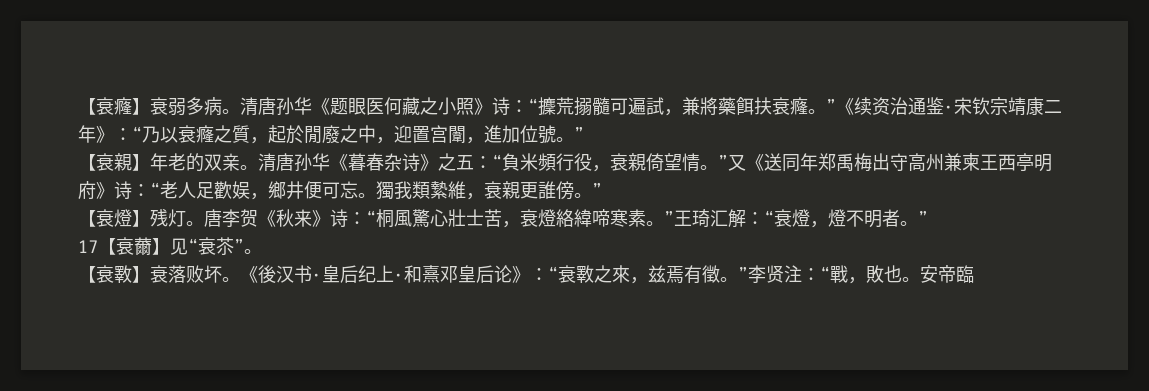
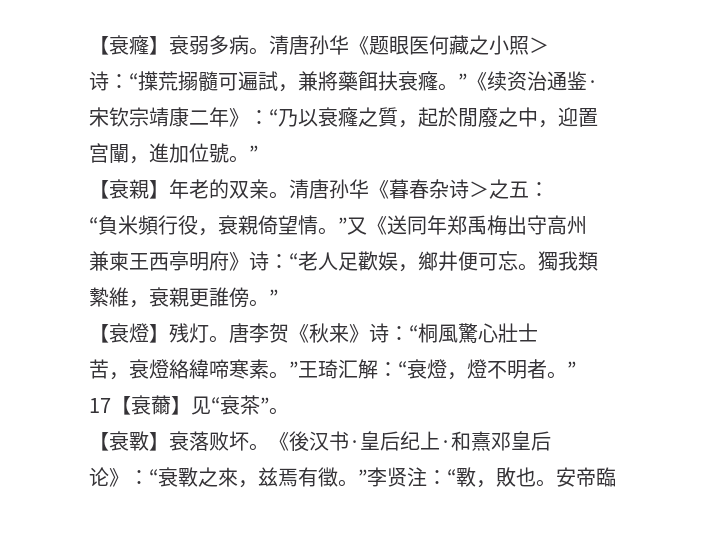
- 清唐孙华《题眼医何藏之小照》诗：“攈荒搦髓可遍試，兼將藥餌扶衰癃。”《续资治通鉴·宋钦宗靖康二年》：“乃以衰癃之質，起於閒廢之中，迎置宫闈，進加位號。”
+ 清唐孙华《题眼医何藏之小照＞
+ 诗：“擛荒搦髓可遍試，兼將藥餌扶衰癃。”《续资治通鉴·
+ 宋钦宗靖康二年》：“乃以衰癃之質，起於閒廢之中，迎置
+ 宫闡，進加位號。”
- 清唐孙华《暮春杂诗》之五：“負米頻行役，衰親倚望情。”又《送同年郑禹梅出守高州兼柬王西亭明府》诗：“老人足歡娱，鄉井便可忘。
+ 清唐孙华《暮春杂诗＞之五：
+ “負米頻行役，衰親倚望情。”又《送同年郑禹梅出守高州
+ 兼柬王西亭明府》诗：“老人足歡娱，鄉井便可忘。
- 獨我類縶維，衰親更誰傍。”
+ 獨我類
+ 縶維，衰親更誰傍。”
- 唐李贺《秋来》诗：“桐風驚心壯士苦，衰燈絡緯啼寒素。”王琦汇解：“衰燈，燈不明者。”
+ 唐李贺《秋来》诗：“桐風驚心壯士
+ 苦，衰燈絡緯啼寒素。”王琦汇解：“衰燈，燈不明者。”
- 17【衰薾】见“衰苶”。
+ 17【衰薾】见“衰茶”。
- 《後汉书·皇后纪上·和熹邓皇后论》：“衰斁之來，兹焉有徵。”李贤注：“戰，敗也。
+ 《後汉书·皇后纪上·和熹邓皇后
+ 论》：“衰斁之來，兹焉有徵。”李贤注：“斁，敗也。

